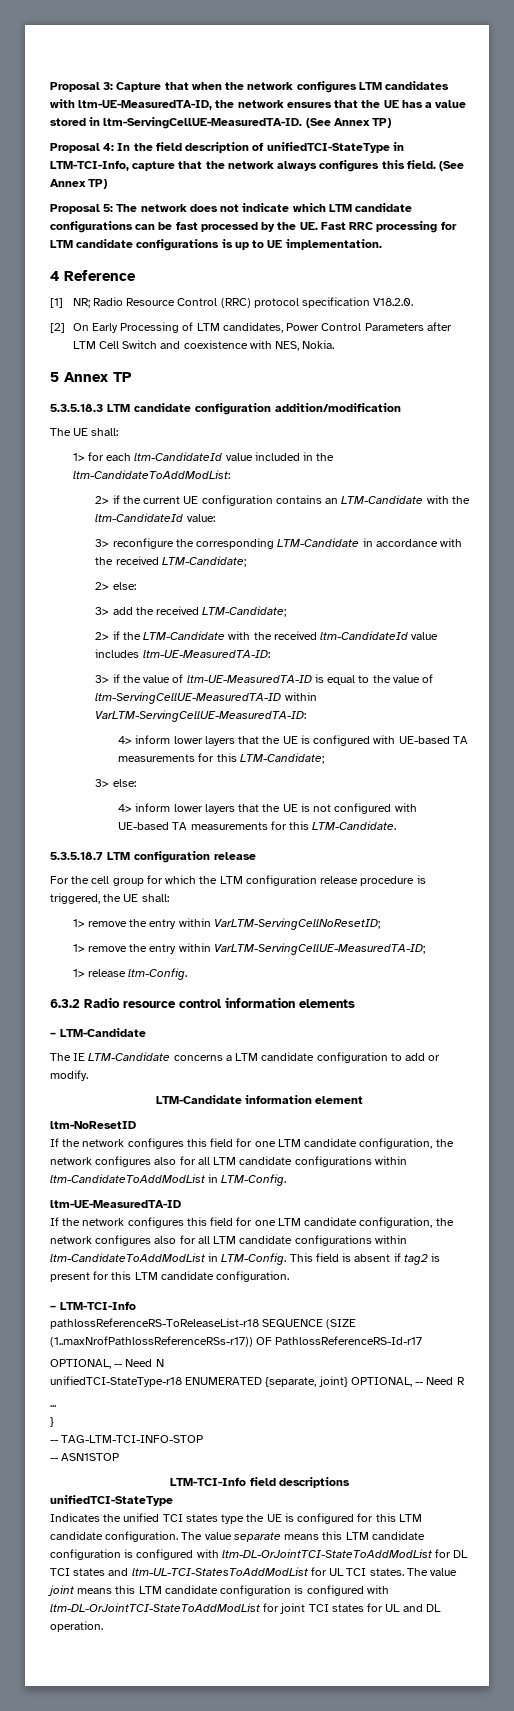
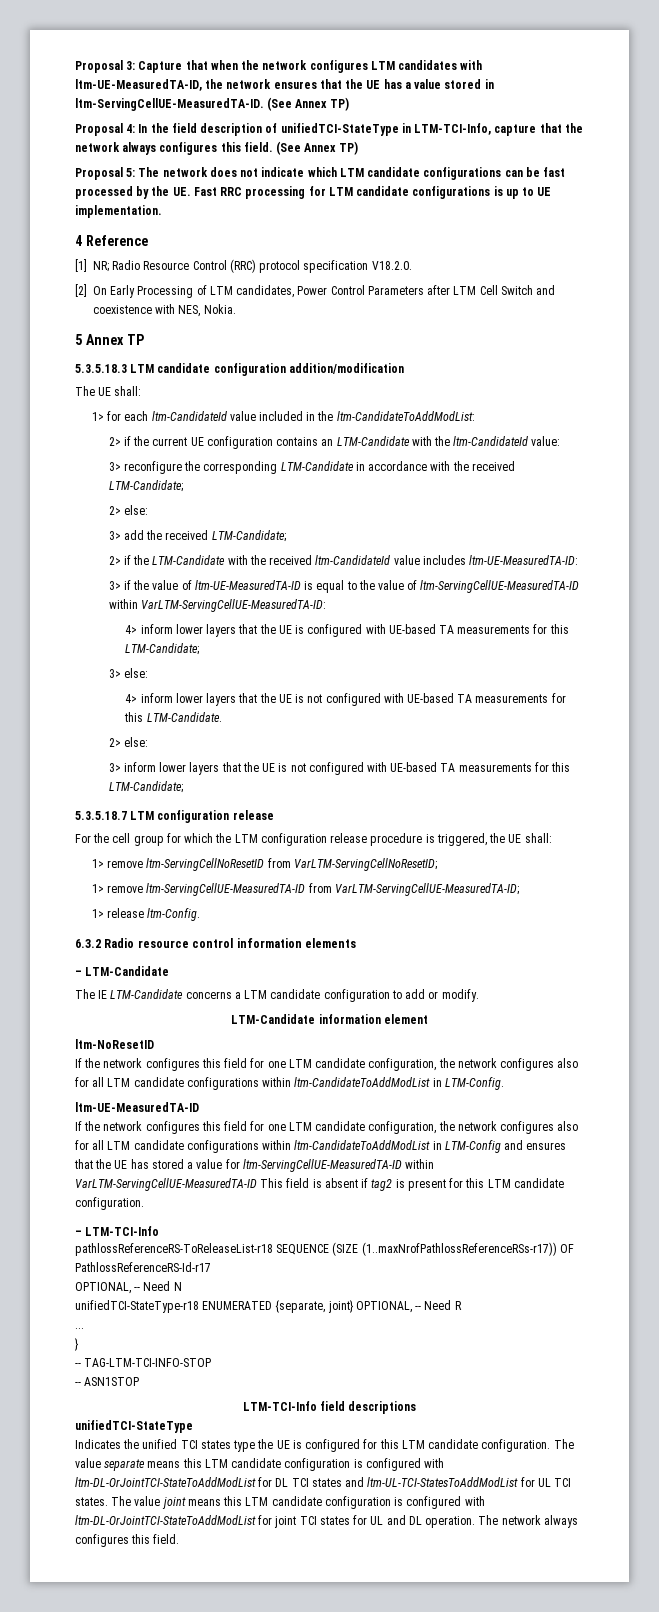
  4> inform lower layers that the UE is not configured with UE-based TA measurements for this LTM-Candidate.
+ 2> else:
+ 3> inform lower layers that the UE is not configured with UE-based TA measurements for this LTM-Candidate;
- 1> remove the entry within VarLTM-ServingCellNoResetID;
+ 1> remove ltm-ServingCellNoResetID from VarLTM-ServingCellNoResetID;
- 1> remove the entry within VarLTM-ServingCellUE-MeasuredTA-ID;
+ 1> remove ltm-ServingCellUE-MeasuredTA-ID from VarLTM-ServingCellUE-MeasuredTA-ID;
- If the network configures this field for one LTM candidate configuration, the network configures also for all LTM candidate configurations within ltm-CandidateToAddModList in LTM-Config. This field is absent if tag2 is present for this LTM candidate configuration.
+ If the network configures this field for one LTM candidate configuration, the network configures also for all LTM candidate configurations within ltm-CandidateToAddModList in LTM-Config and ensures that the UE has stored a value for ltm-ServingCellUE-MeasuredTA-ID within VarLTM-ServingCellUE-MeasuredTA-ID This field is absent if tag2 is present for this LTM candidate configuration.
+ The network always configures this field.

